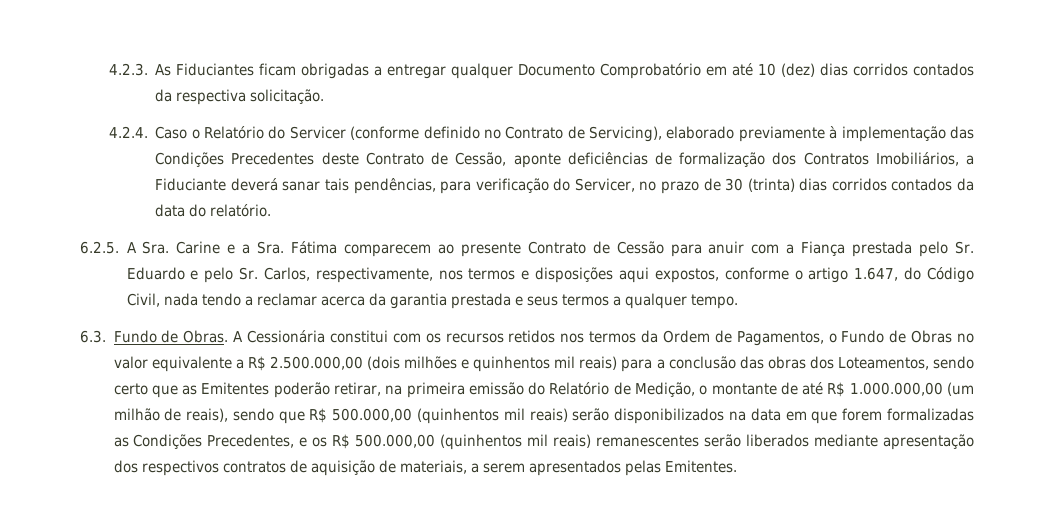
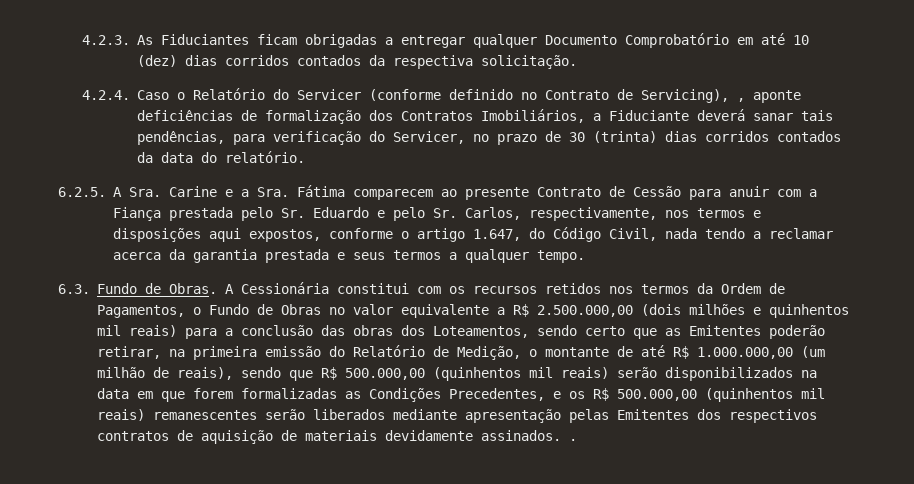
- 4.2.4. Caso o Relatório do Servicer (conforme definido no Contrato de Servicing), elaborado previamente à implementação das Condições Precedentes deste Contrato de Cessão, aponte deficiências de formalização dos Contratos Imobiliários, a Fiduciante deverá sanar tais pendências, para verificação do Servicer, no prazo de 30 (trinta) dias corridos contados da data do relatório.
+ 4.2.4. Caso o Relatório do Servicer (conforme definido no Contrato de Servicing), , aponte deficiências de formalização dos Contratos Imobiliários, a Fiduciante deverá sanar tais pendências, para verificação do Servicer, no prazo de 30 (trinta) dias corridos contados da data do relatório.
- A Cessionária constitui com os recursos retidos nos termos da Ordem de Pagamentos, o Fundo de Obras no valor equivalente a R$ 2.500.000,00 (dois milhões e quinhentos mil reais) para a conclusão das obras dos Loteamentos, sendo certo que as Emitentes poderão retirar, na primeira emissão do Relatório de Medição, o montante de até R$ 1.000.000,00 (um milhão de reais), sendo que R$ 500.000,00 (quinhentos mil reais) serão disponibilizados na data em que forem formalizadas as Condições Precedentes, e os R$ 500.000,00 (quinhentos mil reais) remanescentes serão liberados mediante apresentação dos respectivos contratos de aquisição de materiais, a serem apresentados pelas Emitentes.
+ A Cessionária constitui com os recursos retidos nos termos da Ordem de Pagamentos, o Fundo de Obras no valor equivalente a R$ 2.500.000,00 (dois milhões e quinhentos mil reais) para a conclusão das obras dos Loteamentos, sendo certo que as Emitentes poderão retirar, na primeira emissão do Relatório de Medição, o montante de até R$ 1.000.000,00 (um milhão de reais), sendo que R$ 500.000,00 (quinhentos mil reais) serão disponibilizados na data em que forem formalizadas as Condições Precedentes, e os R$ 500.000,00 (quinhentos mil reais) remanescentes serão liberados mediante apresentação pelas Emitentes dos respectivos contratos de aquisição de materiais devidamente assinados. .

